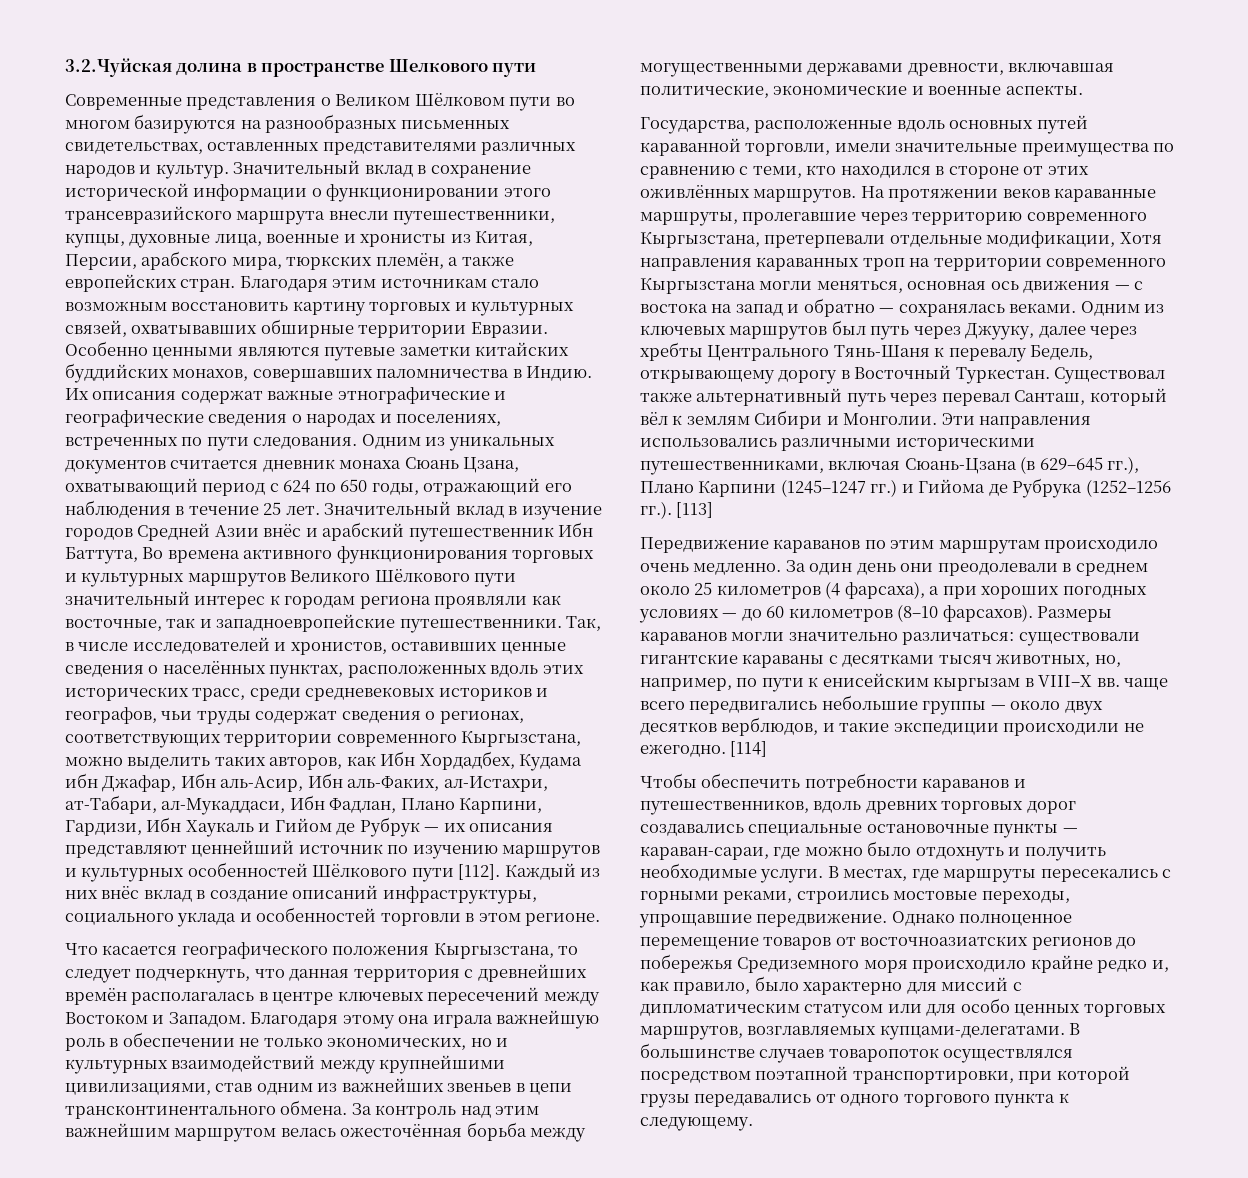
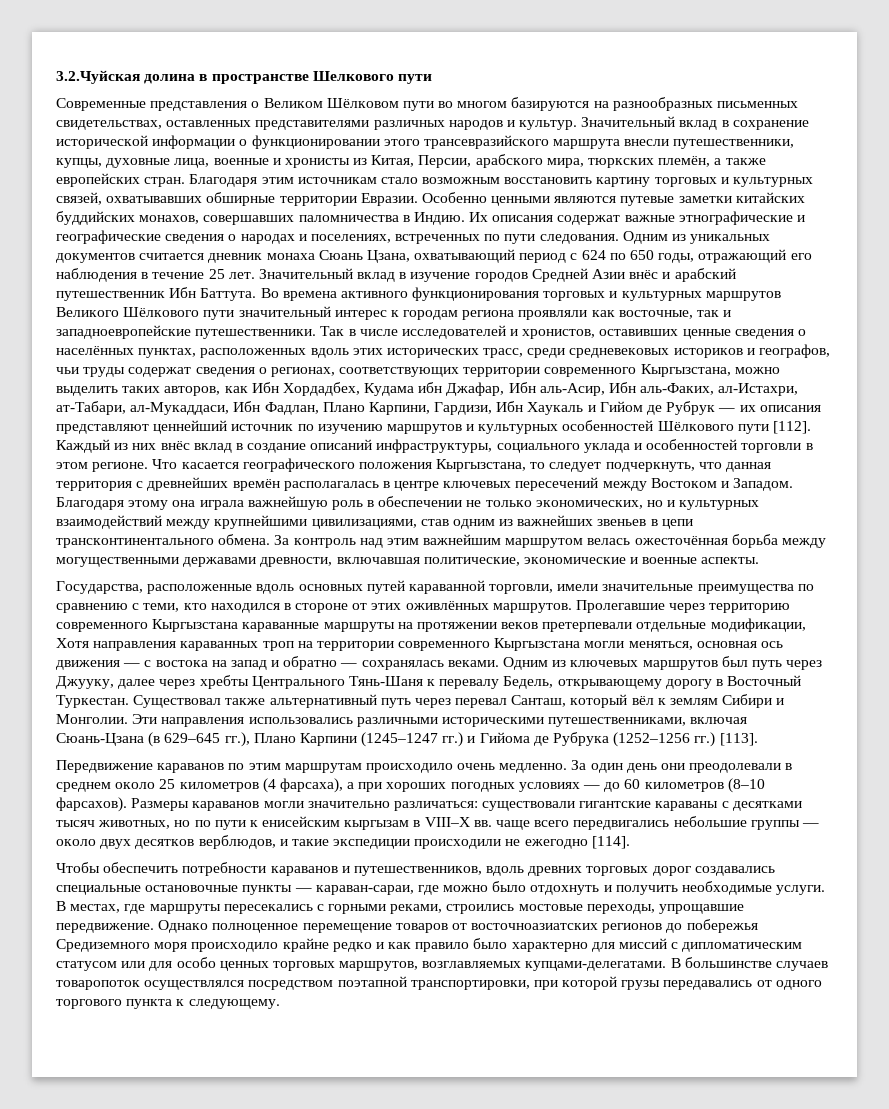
- Значительный вклад в изучение городов Средней Азии внёс и арабский путешественник Ибн Баттута, Во времена активного функционирования торговых и культурных маршрутов Великого Шёлкового пути значительный интерес к городам региона проявляли как восточные, так и западноевропейские путешественники.
+ Значительный вклад в изучение городов Средней Азии внёс и арабский путешественник Ибн Баттута. Во времена активного функционирования торговых и культурных маршрутов Великого Шёлкового пути значительный интерес к городам региона проявляли как восточные, так и западноевропейские путешественники.
- Так, в числе исследователей и хронистов, оставивших ценные сведения о населённых пунктах, расположенных вдоль этих исторических трасс, среди средневековых историков и географов, чьи труды содержат сведения о регионах, соответствующих территории современного Кыргызстана, можно выделить таких авторов, как Ибн Хордадбех, Кудама ибн Джафар, Ибн аль-Асир, Ибн аль-Факих, ал-Истахри, ат-Табари, ал-Мукаддаси, Ибн Фадлан, Плано Карпини, Гардизи, Ибн Хаукаль и Гийом де Рубрук — их описания представляют ценнейший источник по изучению маршрутов и культурных особенностей Шёлкового пути [112].
+ Так в числе исследователей и хронистов, оставивших ценные сведения о населённых пунктах, расположенных вдоль этих исторических трасс, среди средневековых историков и географов, чьи труды содержат сведения о регионах, соответствующих территории современного Кыргызстана, можно выделить таких авторов, как Ибн Хордадбех, Кудама ибн Джафар, Ибн аль-Асир, Ибн аль-Факих, ал-Истахри, ат-Табари, ал-Мукаддаси, Ибн Фадлан, Плано Карпини, Гардизи, Ибн Хаукаль и Гийом де Рубрук — их описания представляют ценнейший источник по изучению маршрутов и культурных особенностей Шёлкового пути [112].
- Каждый из них внёс вклад в создание описаний инфраструктуры, социального уклада и особенностей торговли в этом регионе.
- Что касается географического положения Кыргызстана, то следует подчеркнуть, что данная территория с древнейших времён располагалась в центре ключевых пересечений между Востоком и Западом.
+ Каждый из них внёс вклад в создание описаний инфраструктуры, социального уклада и особенностей торговли в этом регионе. Что касается географического положения Кыргызстана, то следует подчеркнуть, что данная территория с древнейших времён располагалась в центре ключевых пересечений между Востоком и Западом.
- На протяжении веков караванные маршруты, пролегавшие через территорию современного Кыргызстана, претерпевали отдельные модификации, Хотя направления караванных троп на территории современного Кыргызстана могли меняться, основная ось движения — с востока на запад и обратно — сохранялась веками.
+ Пролегавшие через территорию современного Кыргызстана караванные маршруты на протяжении веков претерпевали отдельные модификации, Хотя направления караванных троп на территории современного Кыргызстана могли меняться, основная ось движения — с востока на запад и обратно — сохранялась веками.
- Эти направления использовались различными историческими путешественниками, включая Сюань-Цзана (в 629–645 гг.), Плано Карпини (1245–1247 гг.) и Гийома де Рубрука (1252–1256 гг.). [113]
+ Эти направления использовались различными историческими путешественниками, включая Сюань-Цзана (в 629–645 гг.), Плано Карпини (1245–1247 гг.) и Гийома де Рубрука (1252–1256 гг.) [113].
- Размеры караванов могли значительно различаться: существовали гигантские караваны с десятками тысяч животных, но, например, по пути к енисейским кыргызам в VIII–X вв. чаще всего передвигались небольшие группы — около двух десятков верблюдов, и такие экспедиции происходили не ежегодно. [114]
+ Размеры караванов могли значительно различаться: существовали гигантские караваны с десятками тысяч животных, но по пути к енисейским кыргызам в VIII–X вв. чаще всего передвигались небольшие группы — около двух десятков верблюдов, и такие экспедиции происходили не ежегодно [114].
- Однако полноценное перемещение товаров от восточноазиатских регионов до побережья Средиземного моря происходило крайне редко и, как правило, было характерно для миссий с дипломатическим статусом или для особо ценных торговых маршрутов, возглавляемых купцами-делегатами.
+ Однако полноценное перемещение товаров от восточноазиатских регионов до побережья Средиземного моря происходило крайне редко и как правило было характерно для миссий с дипломатическим статусом или для особо ценных торговых маршрутов, возглавляемых купцами-делегатами.

